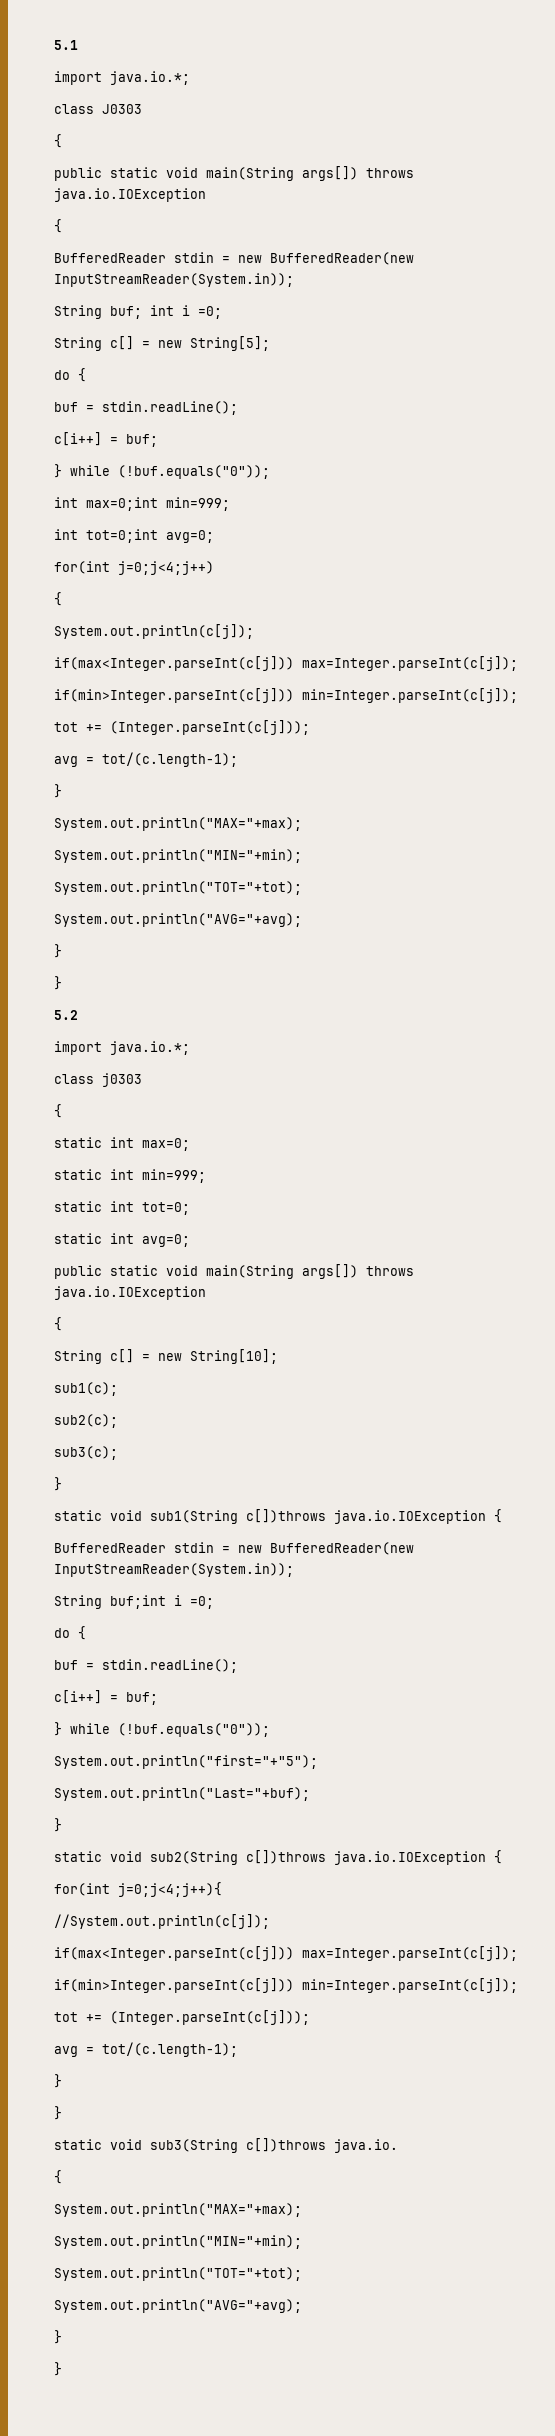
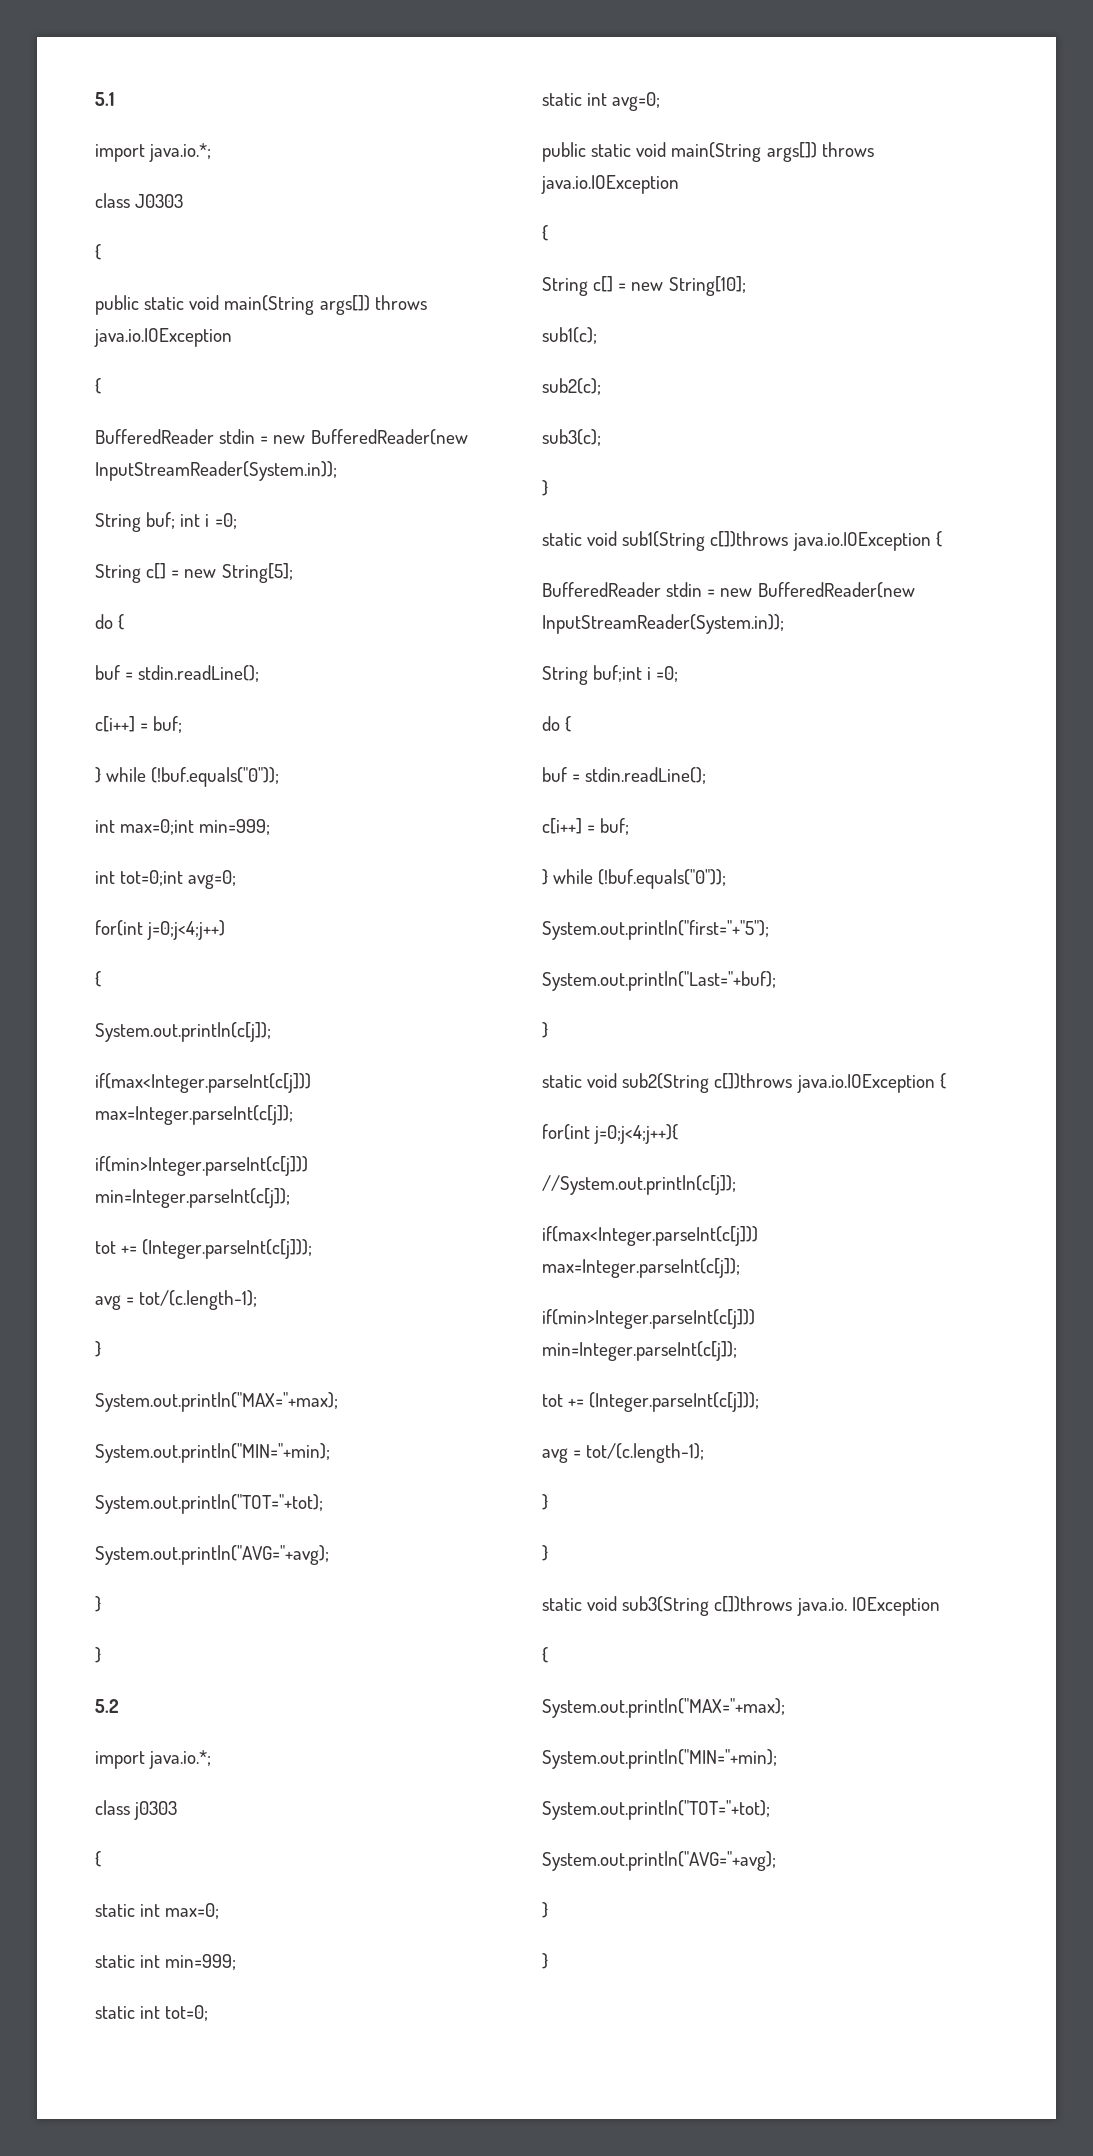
- static void sub3(String c[])throws java.io.
+ static void sub3(String c[])throws java.io. IOException

